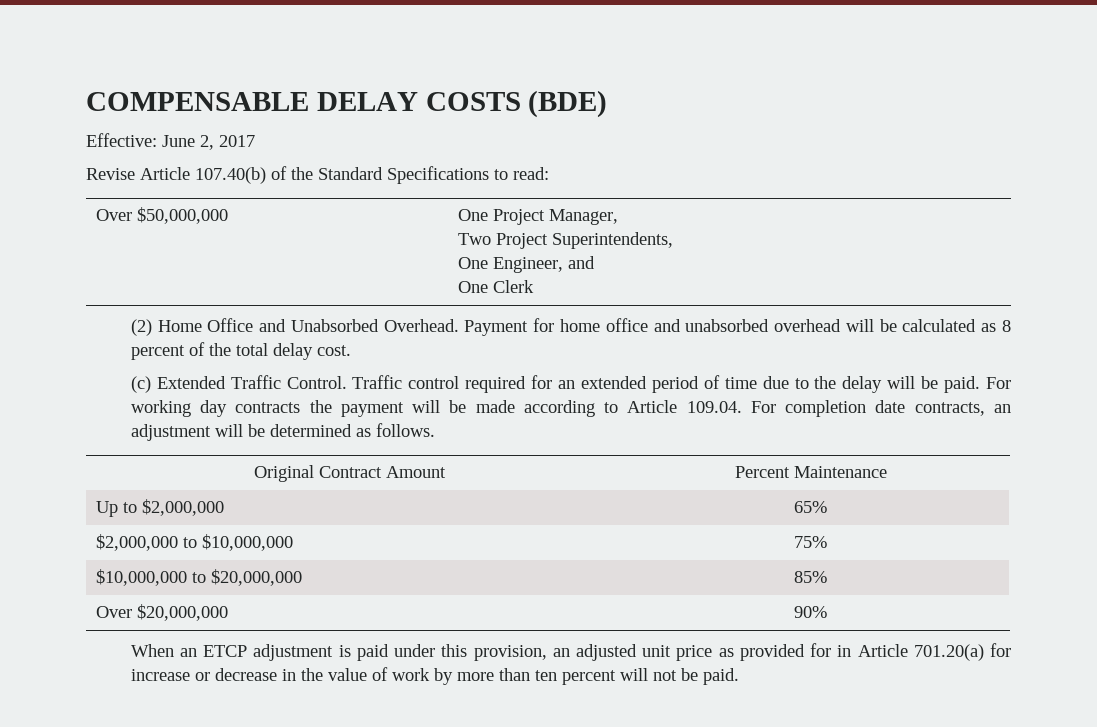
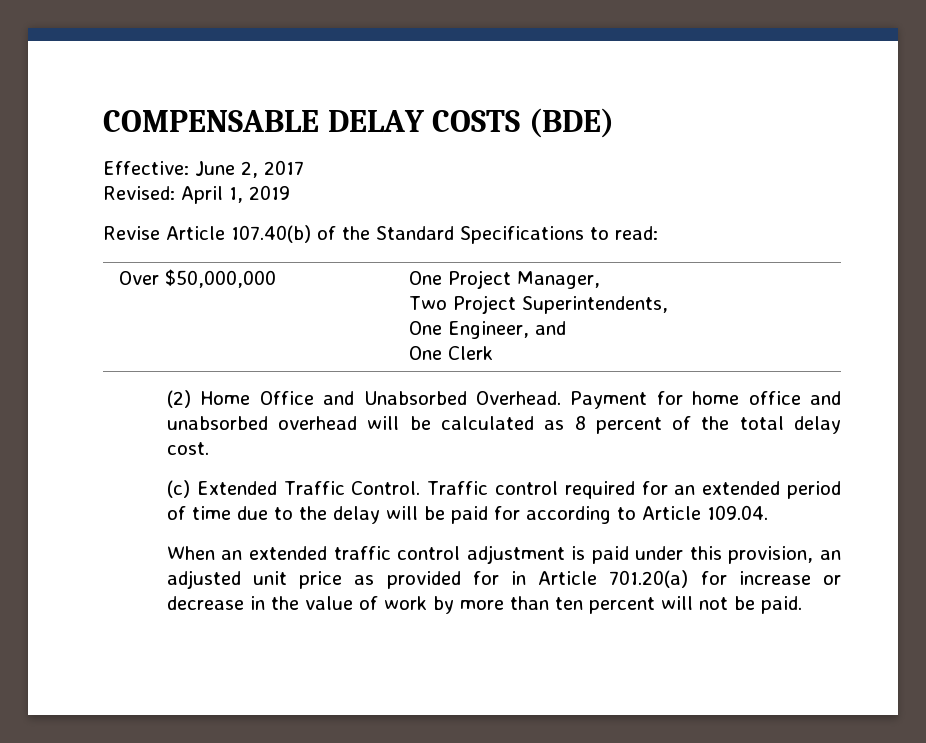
+ Revised: April 1, 2019
- Traffic control required for an extended period of time due to the delay will be paid. For working day contracts the payment will be made according to Article 109.04. For completion date contracts, an adjustment will be determined as follows.
- Original Contract Amount | Percent Maintenance
- Up to $2,000,000 | 65%
- $2,000,000 to $10,000,000 | 75%
- $10,000,000 to $20,000,000 | 85%
- Over $20,000,000 | 90%
+ Traffic control required for an extended period of time due to the delay will be paid for according to Article 109.04.
- When an ETCP adjustment is paid under this provision, an adjusted unit price as provided for in Article 701.20(a) for increase or decrease in the value of work by more than ten percent will not be paid.
+ When an extended traffic control adjustment is paid under this provision, an adjusted unit price as provided for in Article 701.20(a) for increase or decrease in the value of work by more than ten percent will not be paid.

